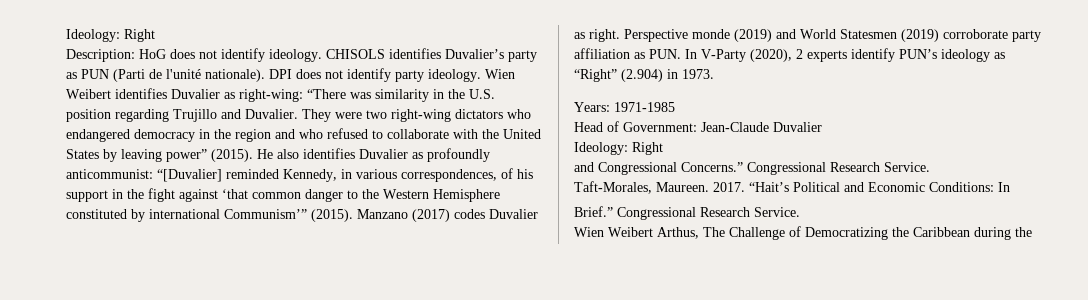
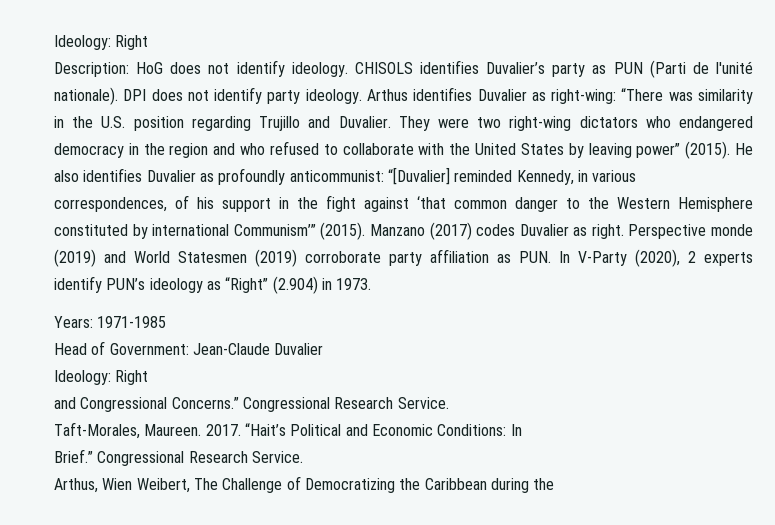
- Wien Weibert identifies Duvalier as right-wing: “There was similarity in the U.S. position regarding Trujillo and Duvalier.
+ Arthus identifies Duvalier as right-wing: “There was similarity in the U.S. position regarding Trujillo and Duvalier.
- Wien Weibert Arthus, The Challenge of Democratizing the Caribbean during the
+ Arthus, Wien Weibert, The Challenge of Democratizing the Caribbean during the

